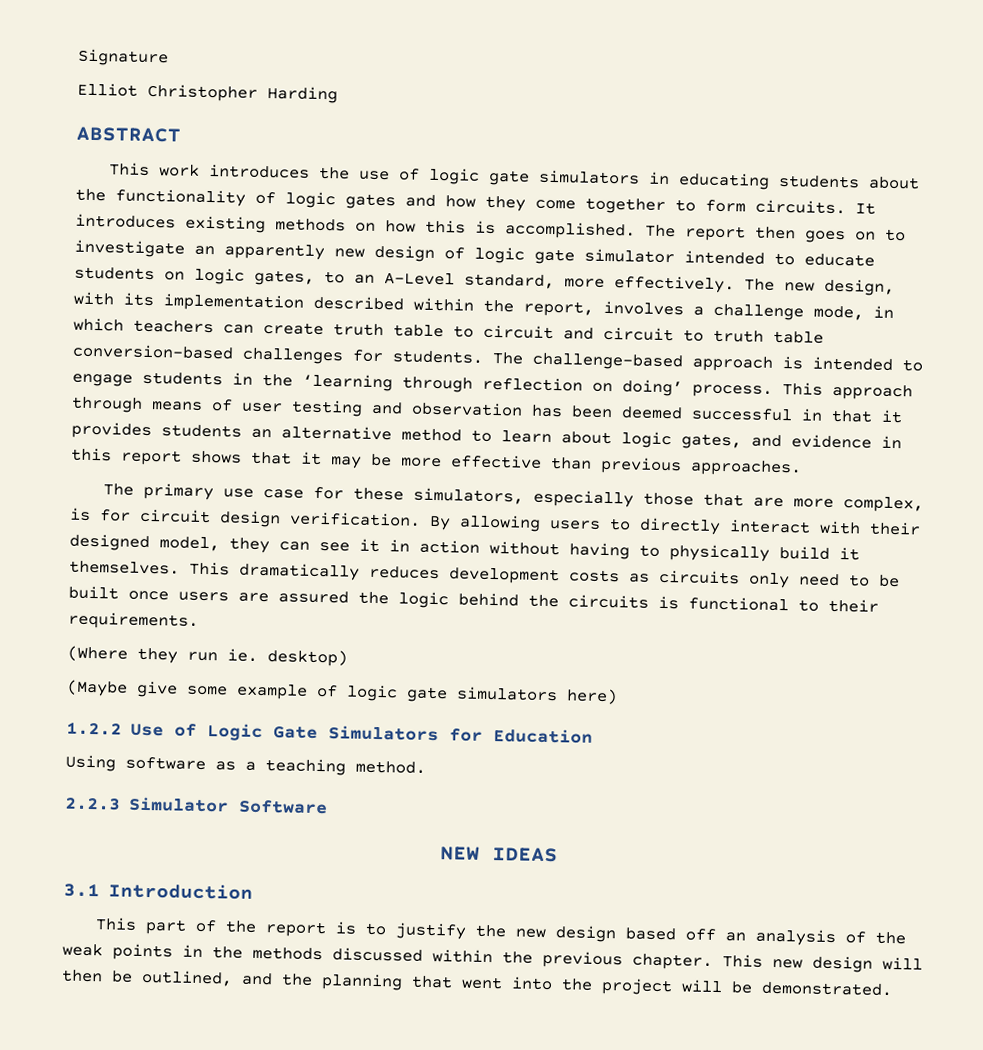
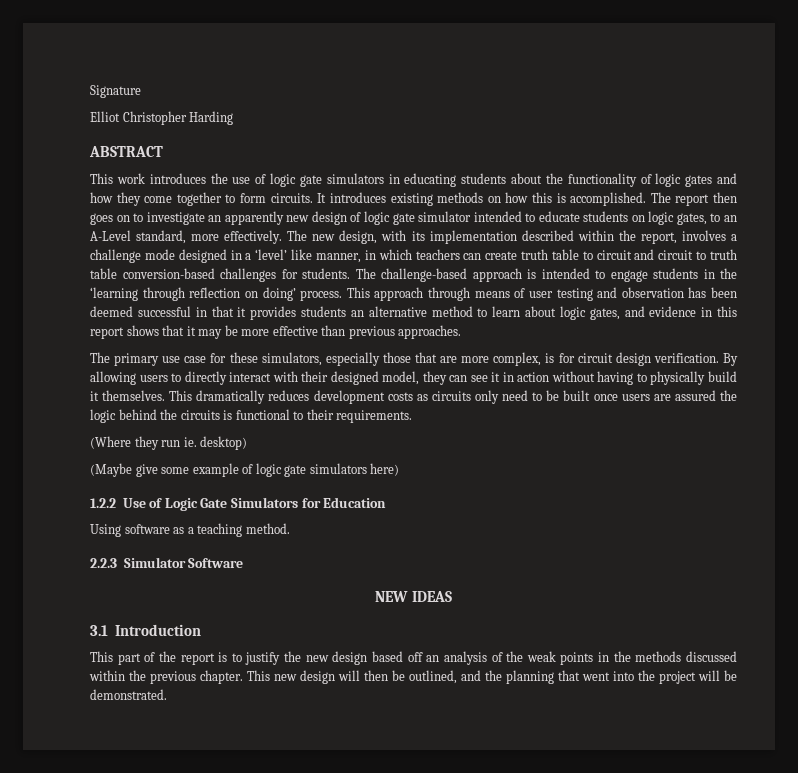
- The new design, with its implementation described within the report, involves a challenge mode, in which teachers can create truth table to circuit and circuit to truth table conversion-based challenges for students.
+ The new design, with its implementation described within the report, involves a challenge mode designed in a ‘level’ like manner, in which teachers can create truth table to circuit and circuit to truth table conversion-based challenges for students.

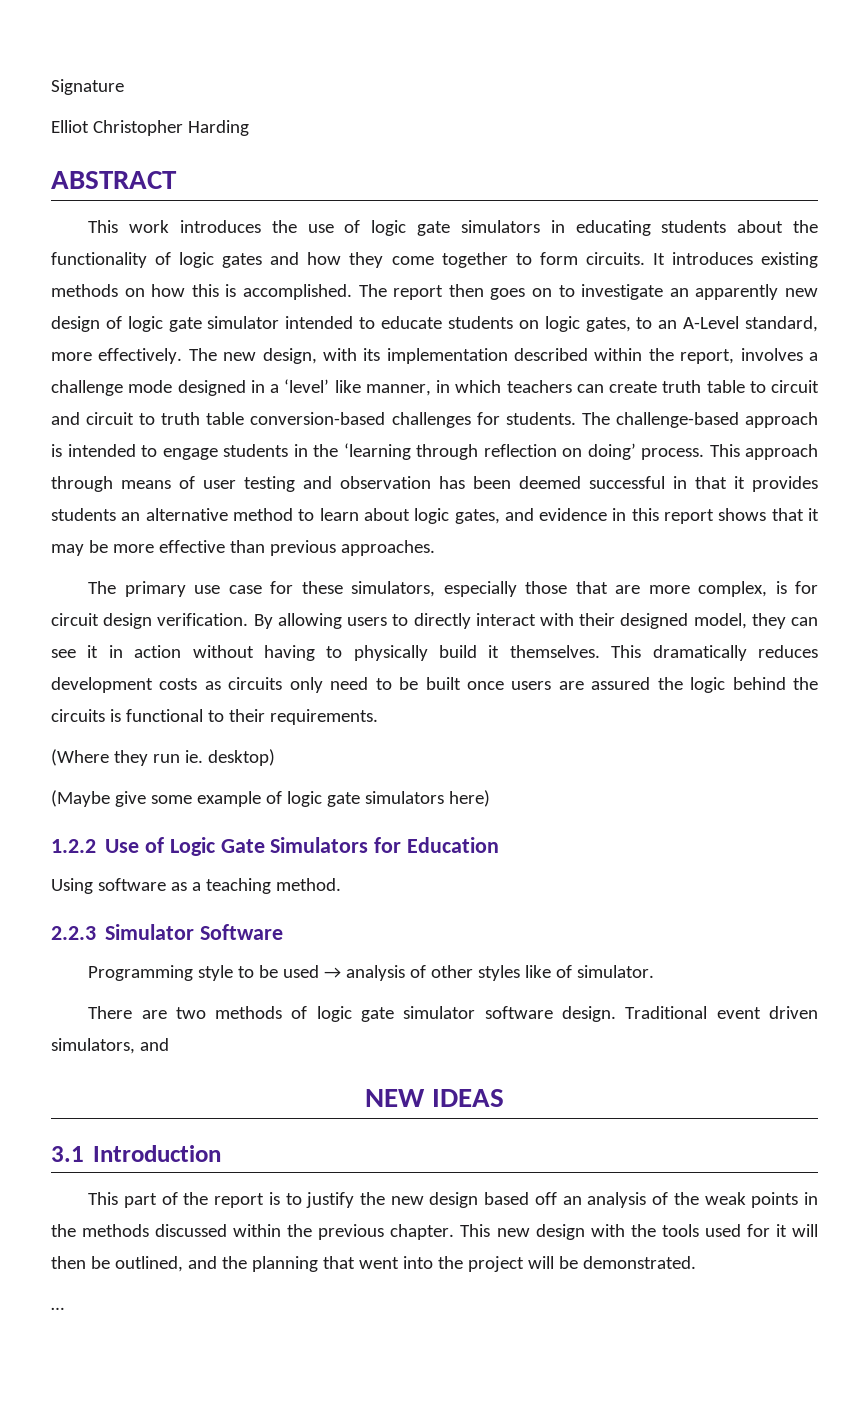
+ Programming style to be used → analysis of other styles like of simulator.
+ There are two methods of logic gate simulator software design. Traditional event driven simulators, and
- This new design will then be outlined, and the planning that went into the project will be demonstrated.
+ This new design with the tools used for it will then be outlined, and the planning that went into the project will be demonstrated.
+ …

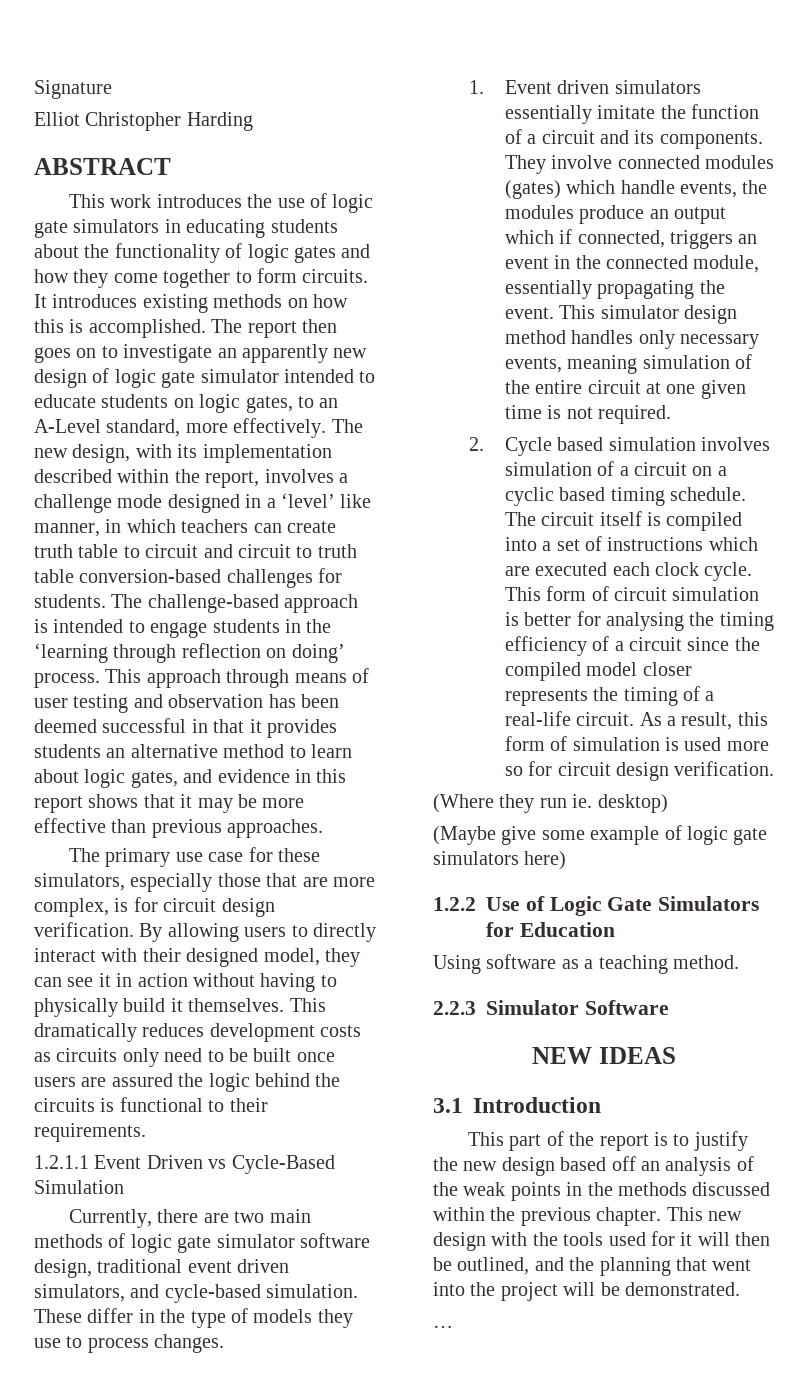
+ 1.2.1.1 Event Driven vs Cycle-Based Simulation
+ Currently, there are two main methods of logic gate simulator software design, traditional event driven simulators, and cycle-based simulation. These differ in the type of models they use to process changes.
+ 1. Event driven simulators essentially imitate the function of a circuit and its components. They involve connected modules (gates) which handle events, the modules produce an output which if connected, triggers an event in the connected module, essentially propagating the event. This simulator design method handles only necessary events, meaning simulation of the entire circuit at one given time is not required.
+ 2. Cycle based simulation involves simulation of a circuit on a cyclic based timing schedule. The circuit itself is compiled into a set of instructions which are executed each clock cycle. This form of circuit simulation is better for analysing the timing efficiency of a circuit since the compiled model closer represents the timing of a real-life circuit. As a result, this form of simulation is used more so for circuit design verification.
- Programming style to be used → analysis of other styles like of simulator.
- There are two methods of logic gate simulator software design. Traditional event driven simulators, and

